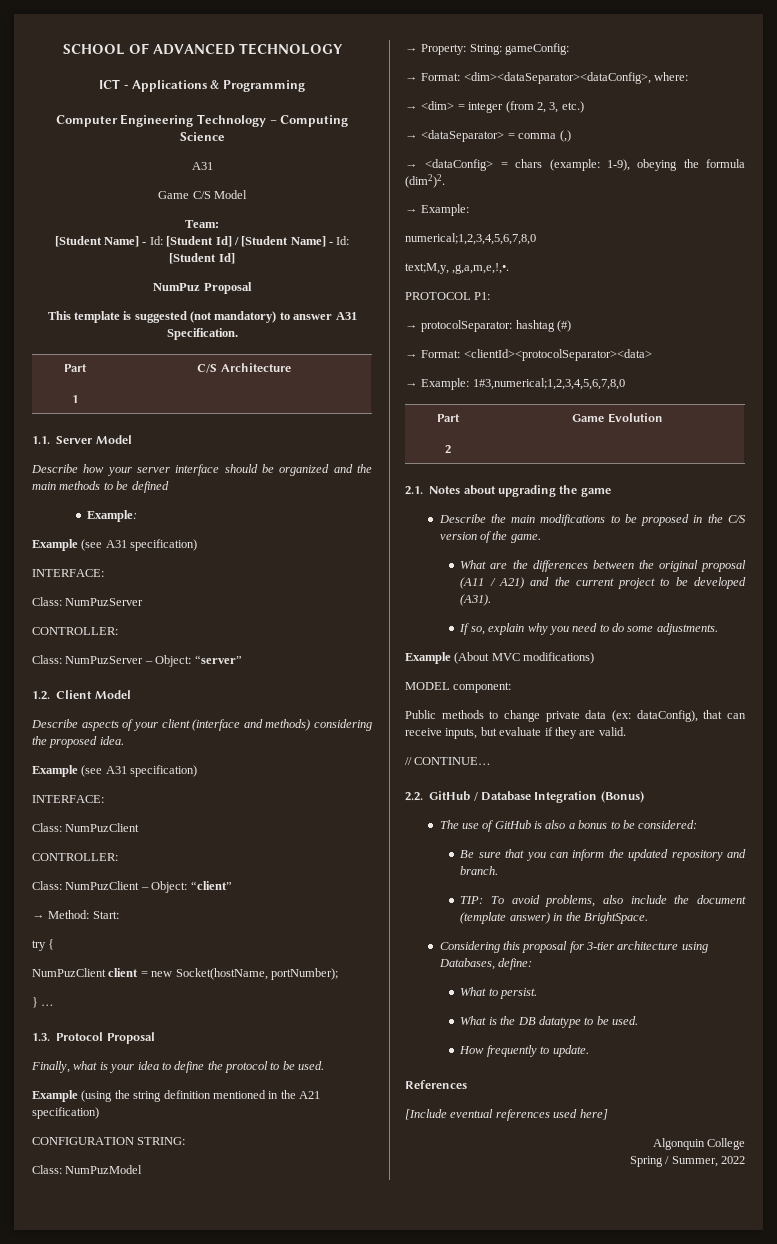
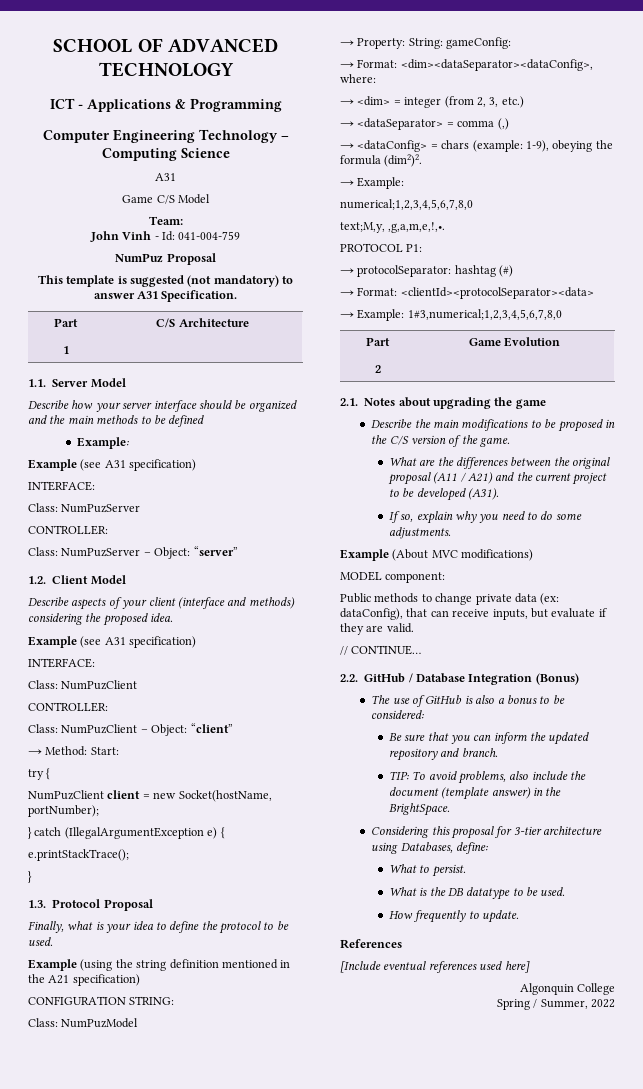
- [Student Name] - Id: [Student Id] / [Student Name] - Id: [Student Id]
+ John Vinh - Id: 041-004-759
- } …
+ } catch (IllegalArgumentException e) {
+ e.printStackTrace();
+ }

